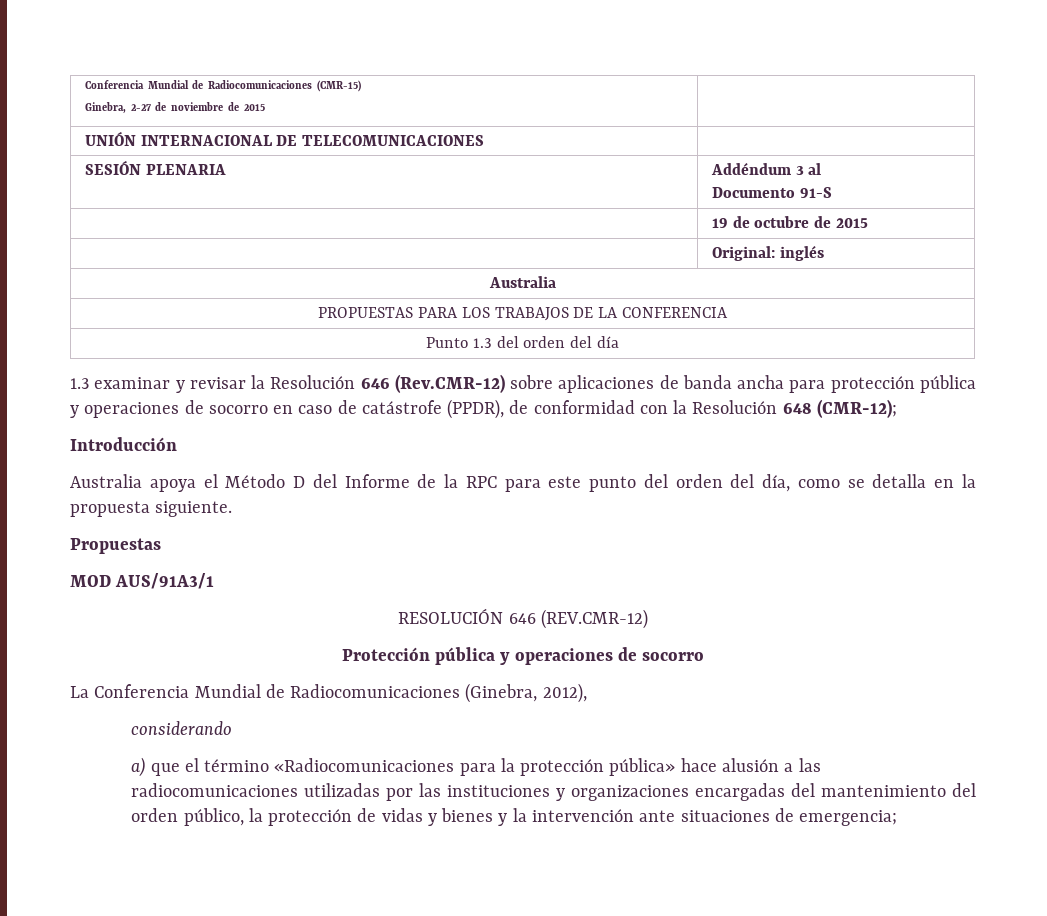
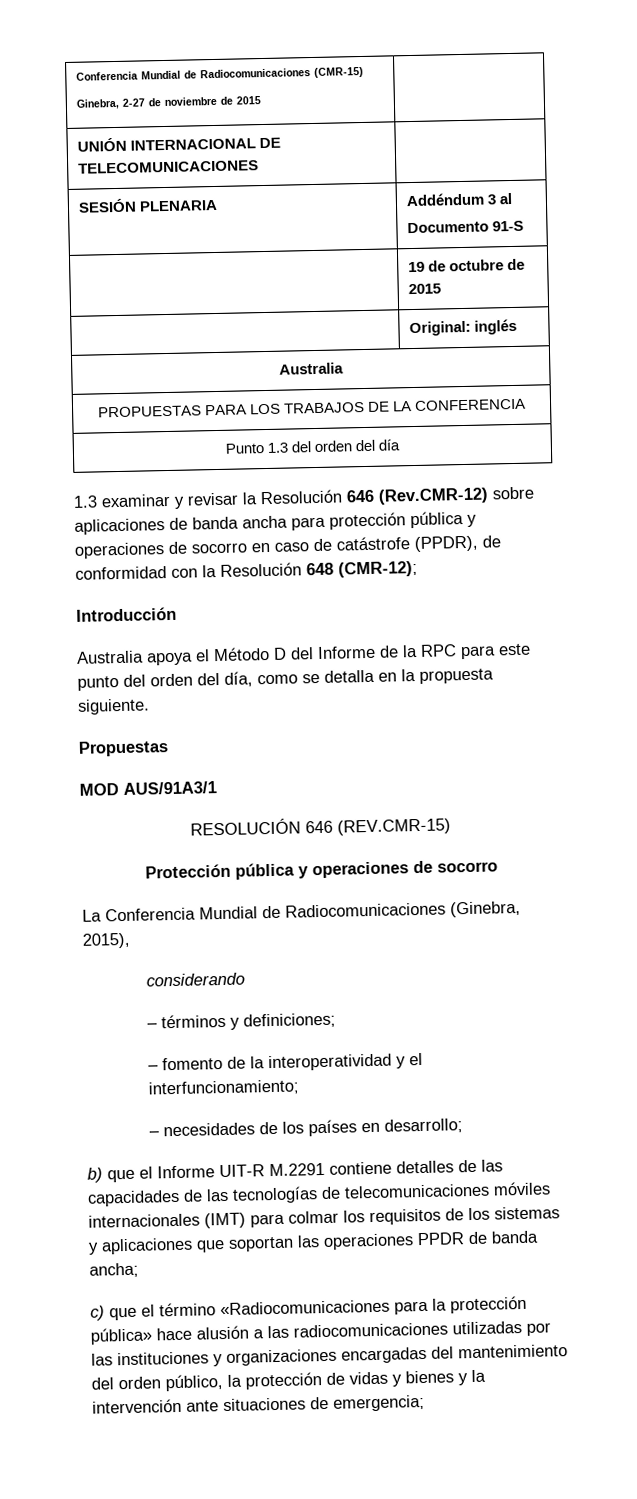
- RESOLUCIÓN 646 (REV.CMR-12)
+ RESOLUCIÓN 646 (REV.CMR-15)
- La Conferencia Mundial de Radiocomunicaciones (Ginebra, 2012),
+ La Conferencia Mundial de Radiocomunicaciones (Ginebra, 2015),
- a) que el término «Radiocomunicaciones para la protección pública» hace alusión a las radiocomunicaciones utilizadas por las instituciones y organizaciones encargadas del mantenimiento del orden público, la protección de vidas y bienes y la intervención ante situaciones de emergencia;
+ – términos y definiciones;
+ – fomento de la interoperatividad y el interfuncionamiento;
+ – necesidades de los países en desarrollo;
+ b) que el Informe UIT-R M.2291 contiene detalles de las capacidades de las tecnologías de telecomunicaciones móviles internacionales (IMT) para colmar los requisitos de los sistemas y aplicaciones que soportan las operaciones PPDR de banda ancha;
+ c) que el término «Radiocomunicaciones para la protección pública» hace alusión a las radiocomunicaciones utilizadas por las instituciones y organizaciones encargadas del mantenimiento del orden público, la protección de vidas y bienes y la intervención ante situaciones de emergencia;

